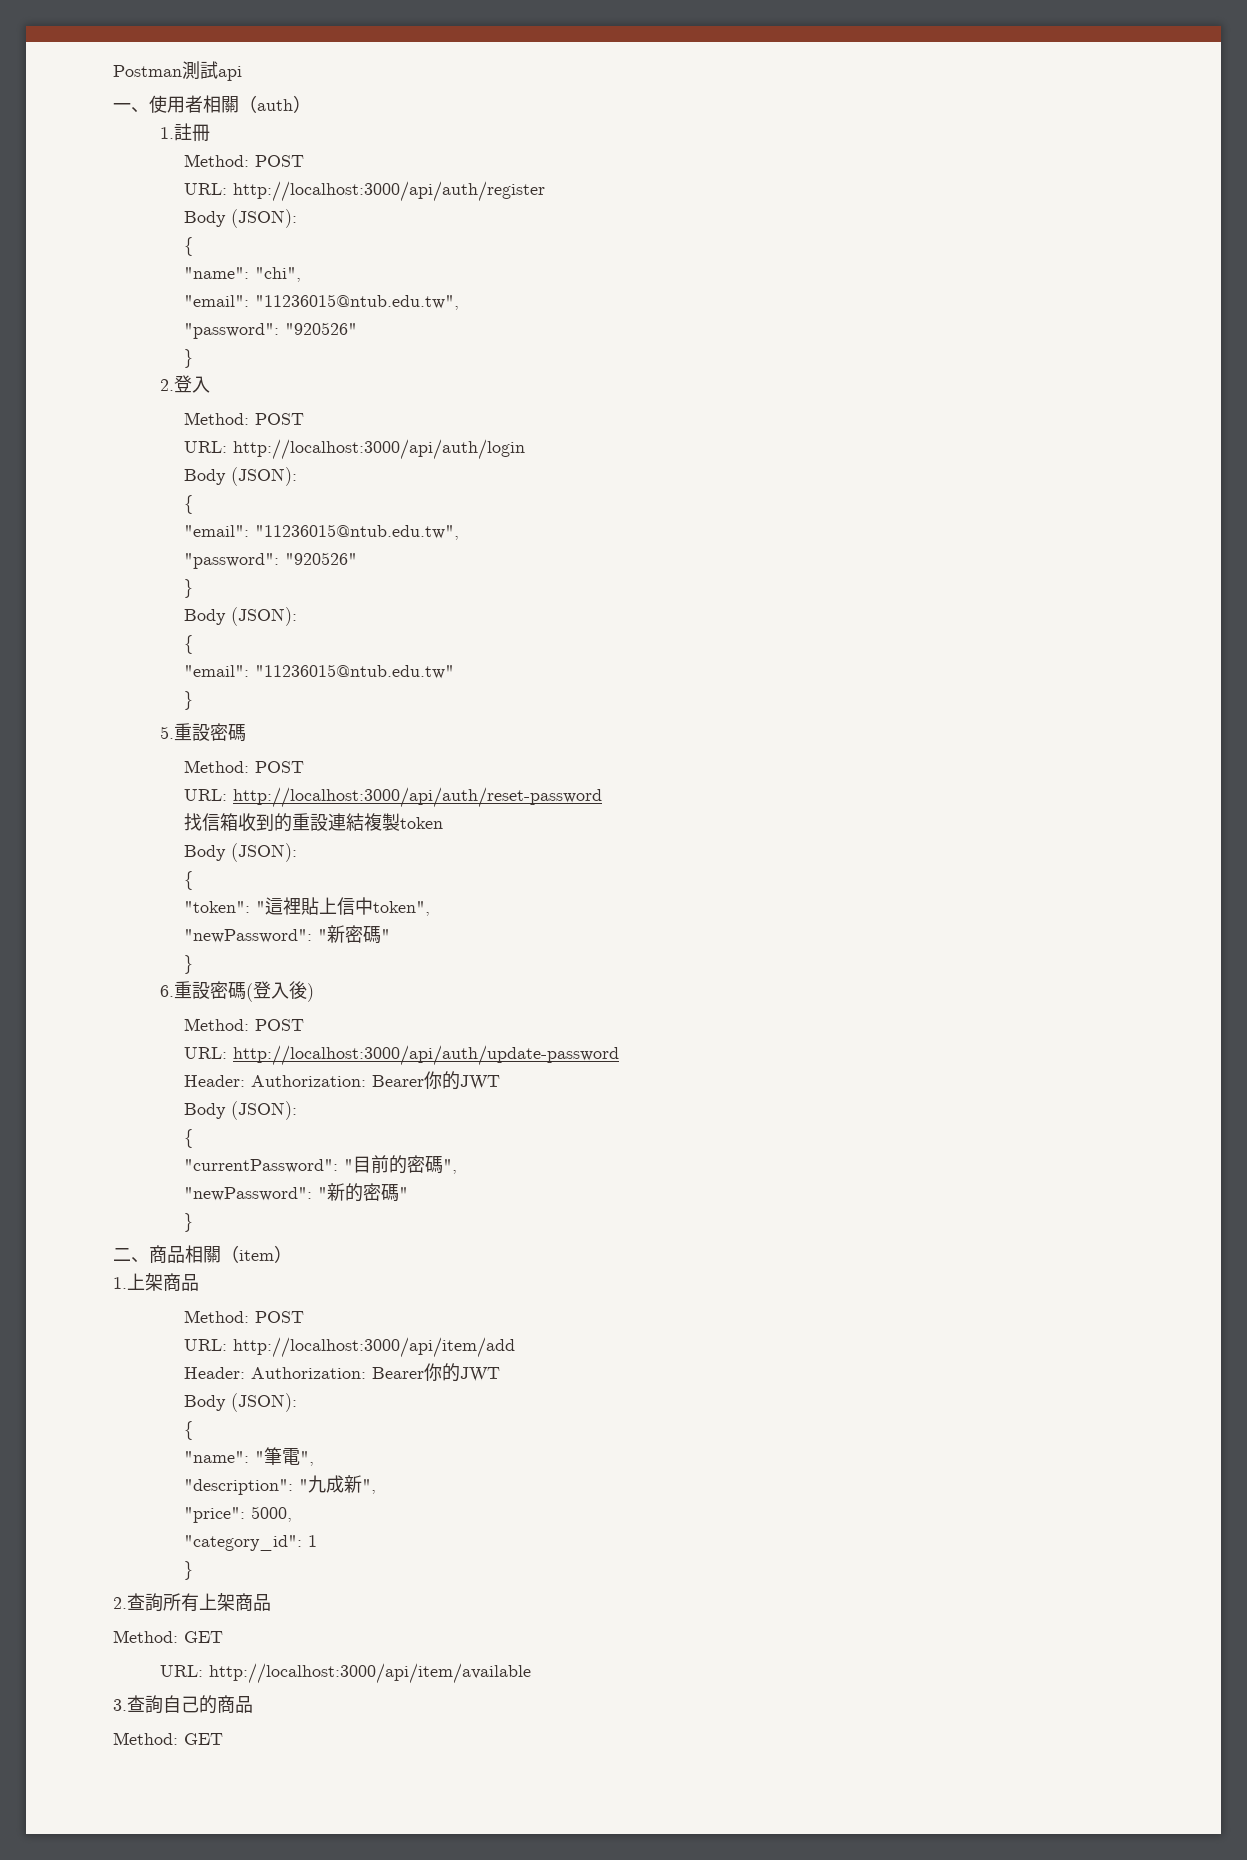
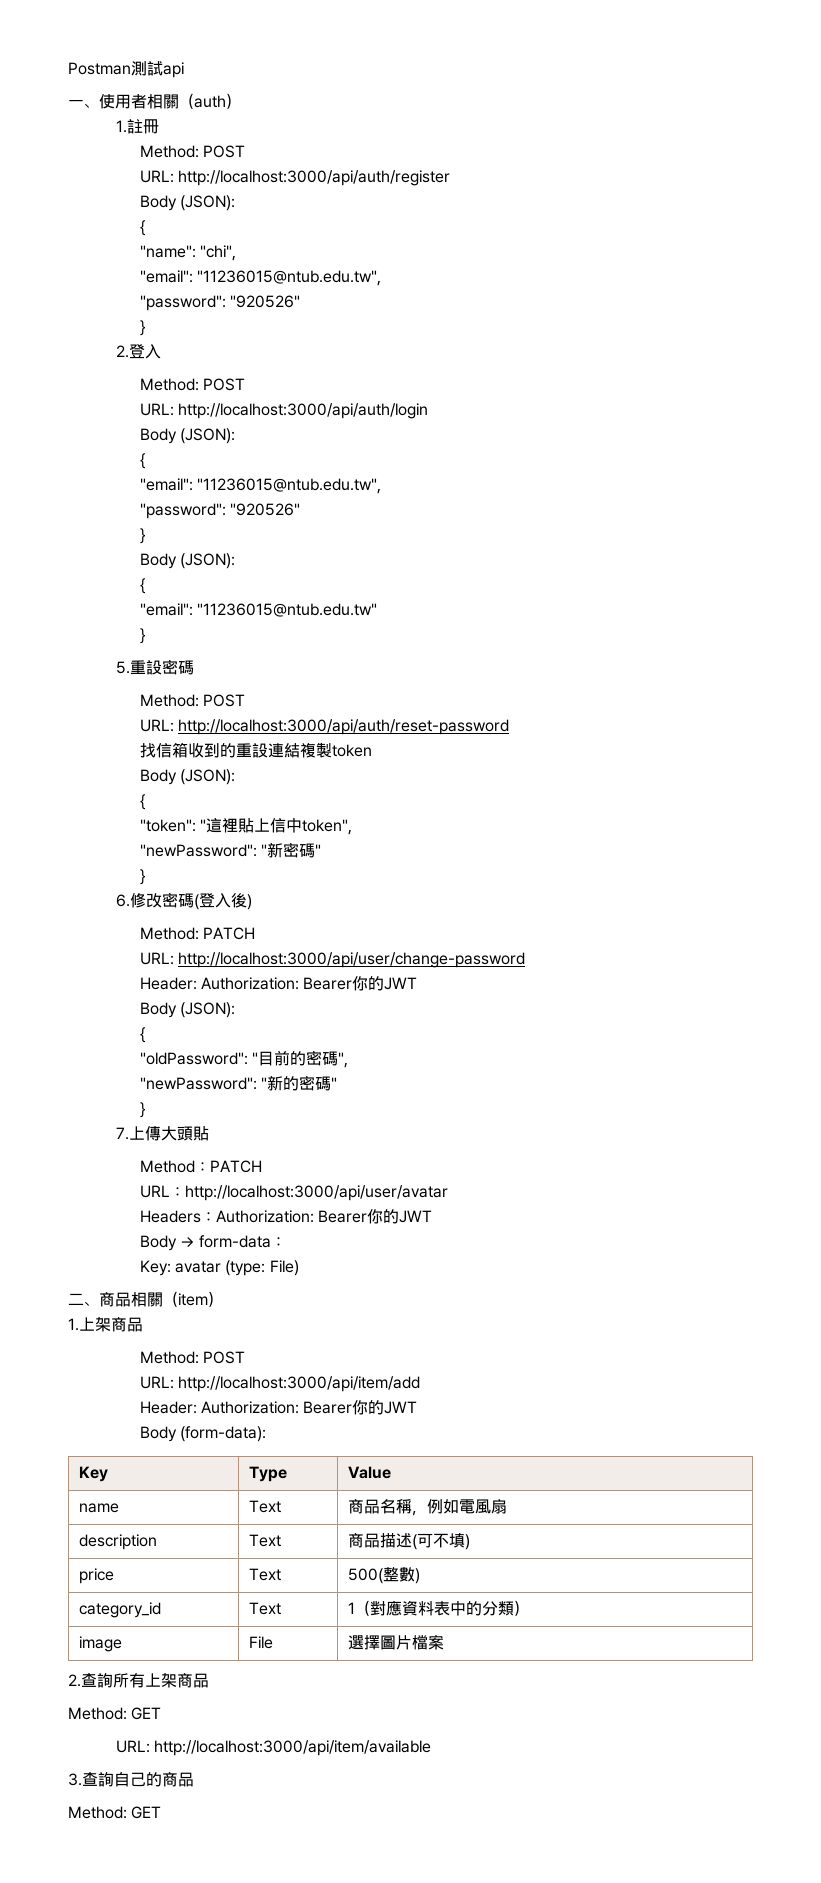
- 6.重設密碼(登入後)
- Method: POST
- URL: http://localhost:3000/api/auth/update-password
+ 6.修改密碼(登入後)
+ Method: PATCH
+ URL: http://localhost:3000/api/user/change-password
  Header: Authorization: Bearer你的JWT
  Body (JSON):
  {
- "currentPassword": "目前的密碼",
+ "oldPassword": "目前的密碼",
+ 7.上傳大頭貼
+ Method：PATCH
+ URL：http://localhost:3000/api/user/avatar
+ Headers：Authorization: Bearer你的JWT
+ Body → form-data：
+ Key: avatar (type: File)
  URL: http://localhost:3000/api/item/add
  Header: Authorization: Bearer你的JWT
- Body (JSON):
- {
- "name": "筆電",
- "description": "九成新",
- "price": 5000,
- "category_id": 1
- }
+ Body (form-data):
+ Key | Type | Value
+ name | Text | 商品名稱，例如電風扇
+ description | Text | 商品描述(可不填)
+ price | Text | 500(整數)
+ category_id | Text | 1（對應資料表中的分類）
+ image | File | 選擇圖片檔案

